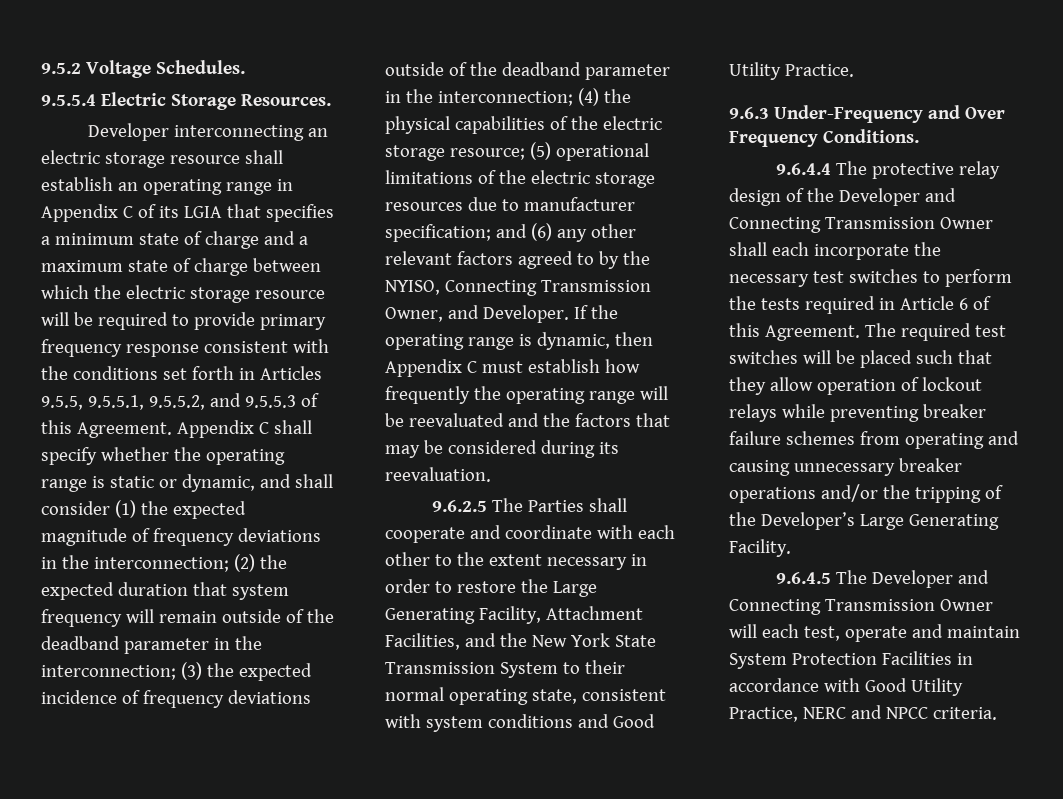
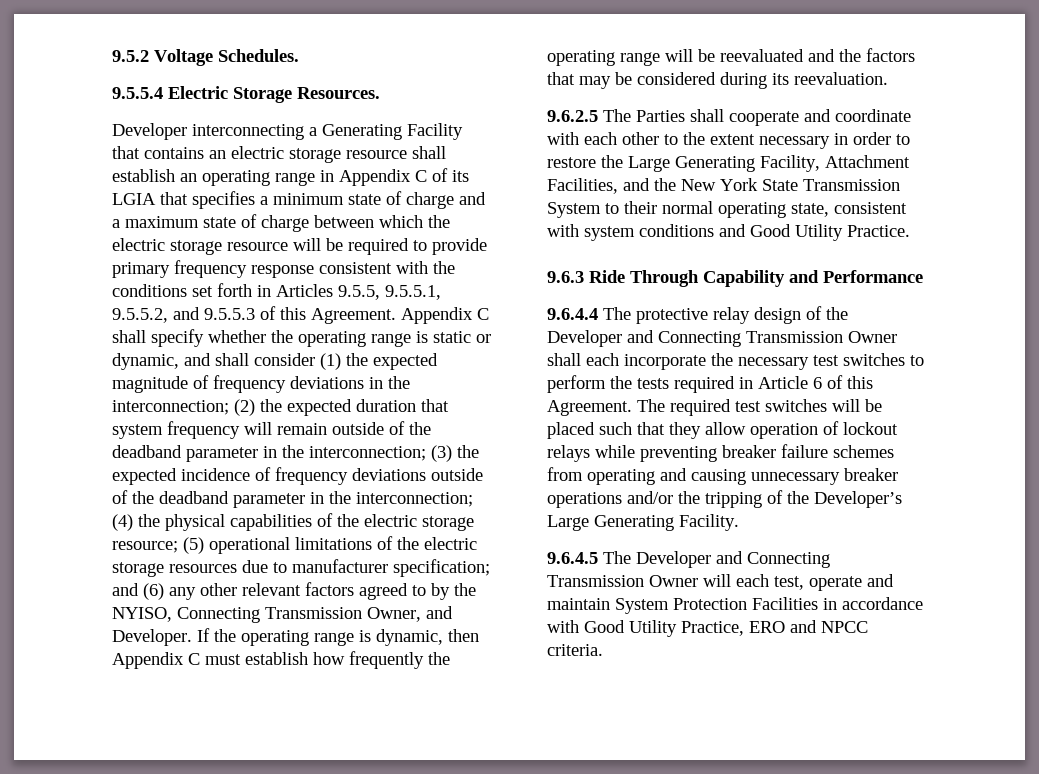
- Developer interconnecting an electric storage resource shall establish an operating range in Appendix C of its LGIA that specifies a minimum state of charge and a maximum state of charge between which the electric storage resource will be required to provide primary frequency response consistent with the conditions set forth in Articles 9.5.5, 9.5.5.1, 9.5.5.2, and 9.5.5.3 of this Agreement.
+ Developer interconnecting a Generating Facility that contains an electric storage resource shall establish an operating range in Appendix C of its LGIA that specifies a minimum state of charge and a maximum state of charge between which the electric storage resource will be required to provide primary frequency response consistent with the conditions set forth in Articles 9.5.5, 9.5.5.1, 9.5.5.2, and 9.5.5.3 of this Agreement.
- 9.6.3 Under-Frequency and Over Frequency Conditions.
+ 9.6.3 Ride Through Capability and Performance
- 9.6.4.5 The Developer and Connecting Transmission Owner will each test, operate and maintain System Protection Facilities in accordance with Good Utility Practice, NERC and NPCC criteria.
+ 9.6.4.5 The Developer and Connecting Transmission Owner will each test, operate and maintain System Protection Facilities in accordance with Good Utility Practice, ERO and NPCC criteria.

